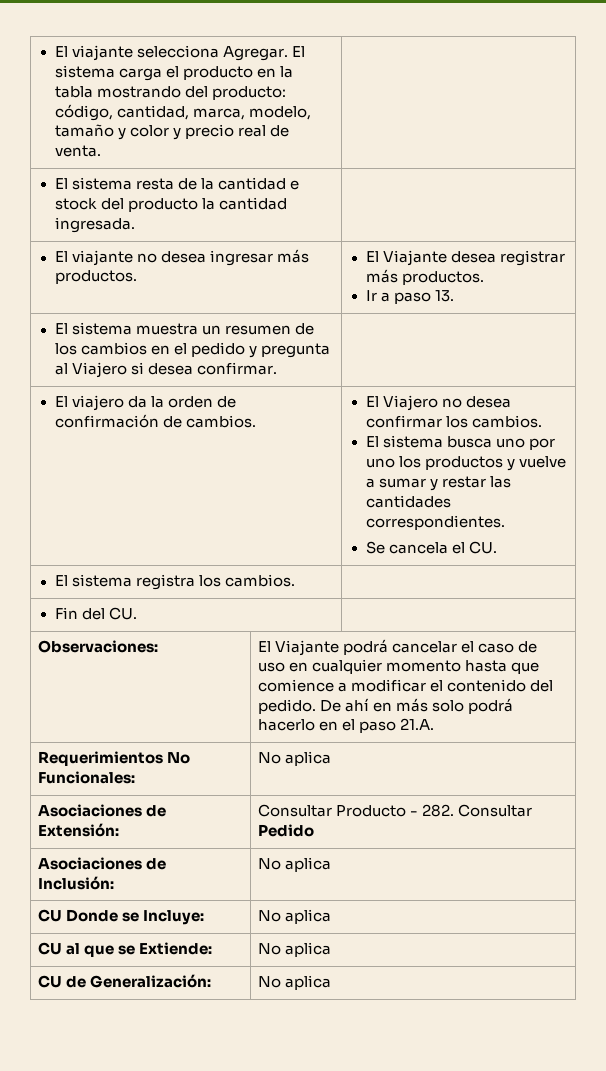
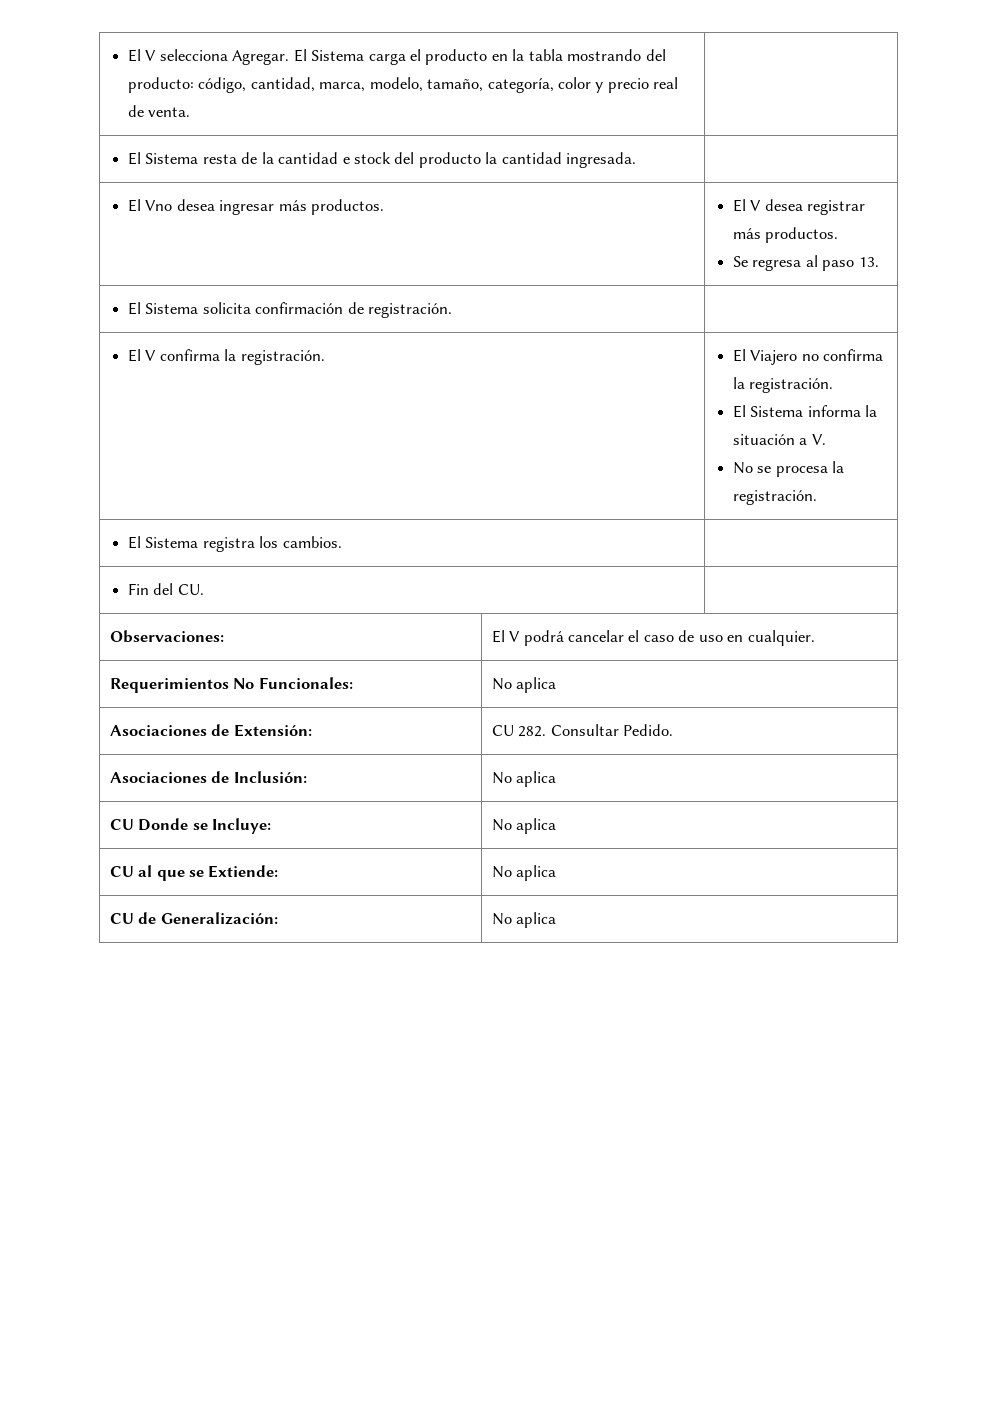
- El viajante selecciona Agregar. El sistema carga el producto en la tabla mostrando del producto: código, cantidad, marca, modelo, tamaño y color y precio real de venta. |
+ El V selecciona Agregar. El Sistema carga el producto en la tabla mostrando del producto: código, cantidad, marca, modelo, tamaño, categoría, color y precio real de venta. |
- El sistema resta de la cantidad e stock del producto la cantidad ingresada. |
+ El Sistema resta de la cantidad e stock del producto la cantidad ingresada. |
- El viajante no desea ingresar más productos. | El Viajante desea registrar más productos.
- Ir a paso 13.
+ El Vno desea ingresar más productos. | El V desea registrar más productos.
+ Se regresa al paso 13.
- El sistema muestra un resumen de los cambios en el pedido y pregunta al Viajero si desea confirmar. |
- El viajero da la orden de confirmación de cambios. | El Viajero no desea confirmar los cambios.
- El sistema busca uno por uno los productos y vuelve a sumar y restar las cantidades correspondientes.
- Se cancela el CU.
- El sistema registra los cambios. |
+ El Sistema solicita confirmación de registración. |
+ El V confirma la registración. | El Viajero no confirma la registración.
+ El Sistema informa la situación a V.
+ No se procesa la registración.
+ El Sistema registra los cambios. |
- Observaciones: | El Viajante podrá cancelar el caso de uso en cualquier momento hasta que comience a modificar el contenido del pedido. De ahí en más solo podrá hacerlo en el paso 21.A.
+ Observaciones: | El V podrá cancelar el caso de uso en cualquier.
- Asociaciones de Extensión: | Consultar Producto - 282. Consultar Pedido
+ Asociaciones de Extensión: | CU 282. Consultar Pedido.

